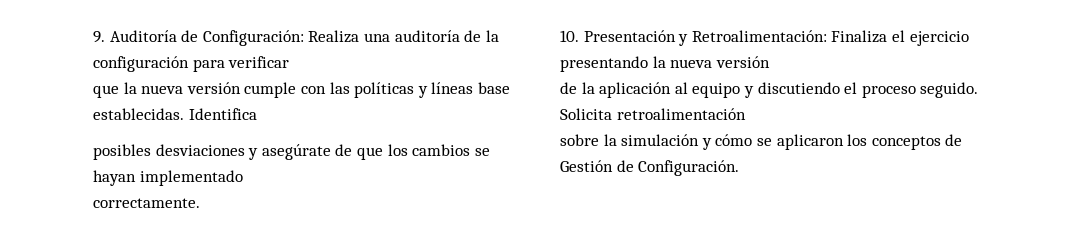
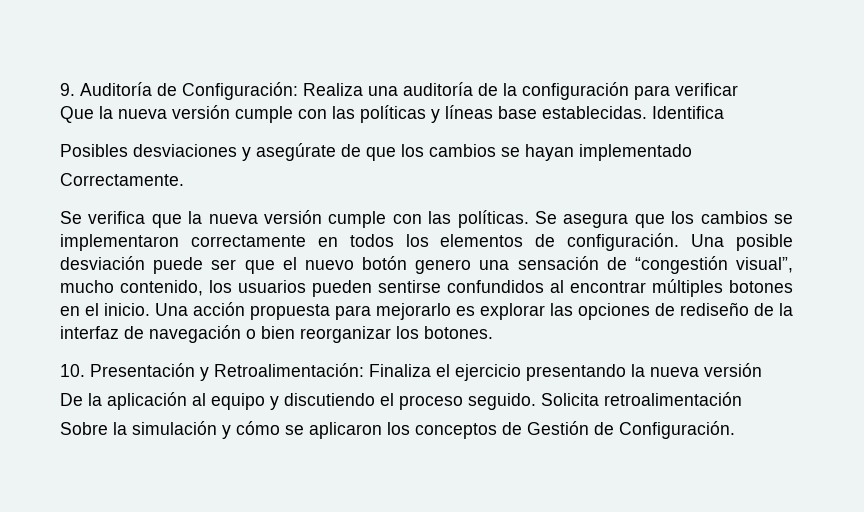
- que la nueva versión cumple con las políticas y líneas base establecidas.
+ Que la nueva versión cumple con las políticas y líneas base establecidas.
- posibles desviaciones y asegúrate de que los cambios se hayan implementado
+ Posibles desviaciones y asegúrate de que los cambios se hayan implementado
- correctamente.
+ Correctamente.
+ Se verifica que la nueva versión cumple con las políticas. Se asegura que los cambios se implementaron correctamente en todos los elementos de configuración. Una posible desviación puede ser que el nuevo botón genero una sensación de “congestión visual”, mucho contenido, los usuarios pueden sentirse confundidos al encontrar múltiples botones en el inicio. Una acción propuesta para mejorarlo es explorar las opciones de rediseño de la interfaz de navegación o bien reorganizar los botones.
- de la aplicación al equipo y discutiendo el proceso seguido.
+ De la aplicación al equipo y discutiendo el proceso seguido.
- sobre la simulación y cómo se aplicaron los conceptos de Gestión de Configuración.
+ Sobre la simulación y cómo se aplicaron los conceptos de Gestión de Configuración.

